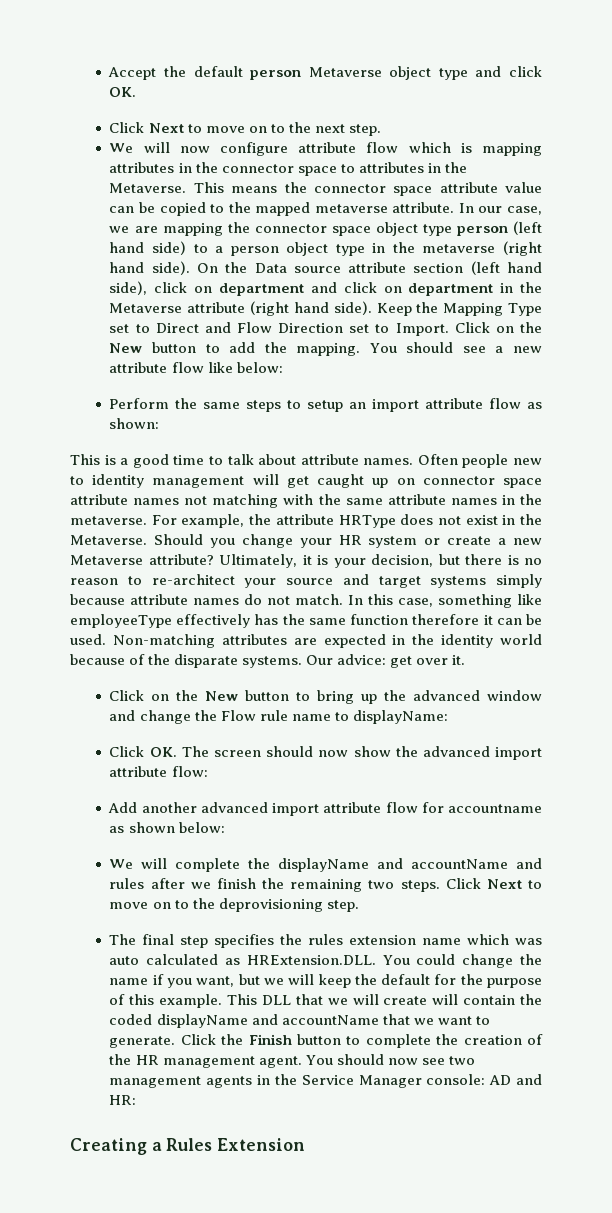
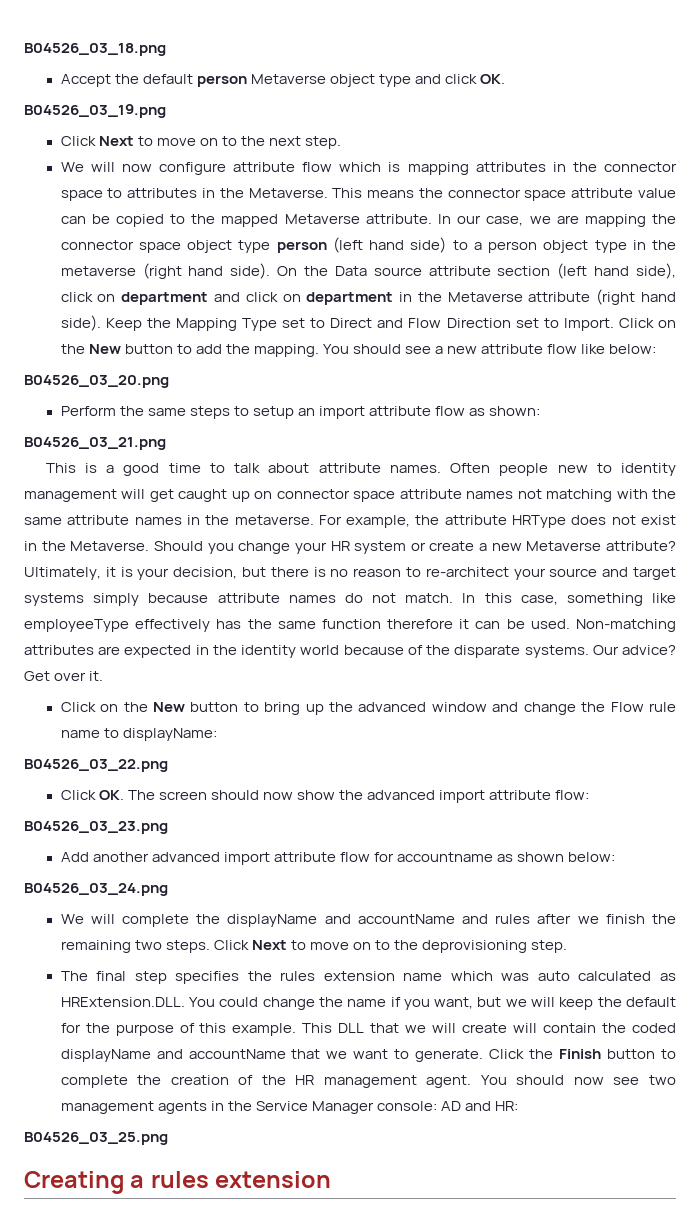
+ B04526_03_18.png
+ B04526_03_19.png
- This means the connector space attribute value can be copied to the mapped metaverse attribute.
+ This means the connector space attribute value can be copied to the mapped Metaverse attribute.
+ B04526_03_20.png
+ B04526_03_21.png
- Our advice: get over it.
+ Our advice? Get over it.
+ B04526_03_22.png
+ B04526_03_23.png
+ B04526_03_24.png
+ B04526_03_25.png
- Creating a Rules Extension
+ Creating a rules extension

